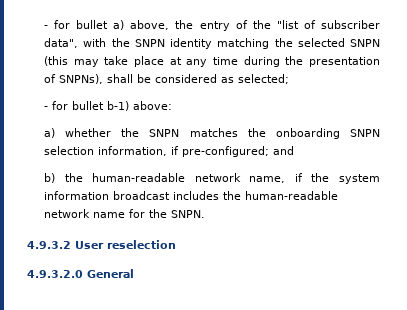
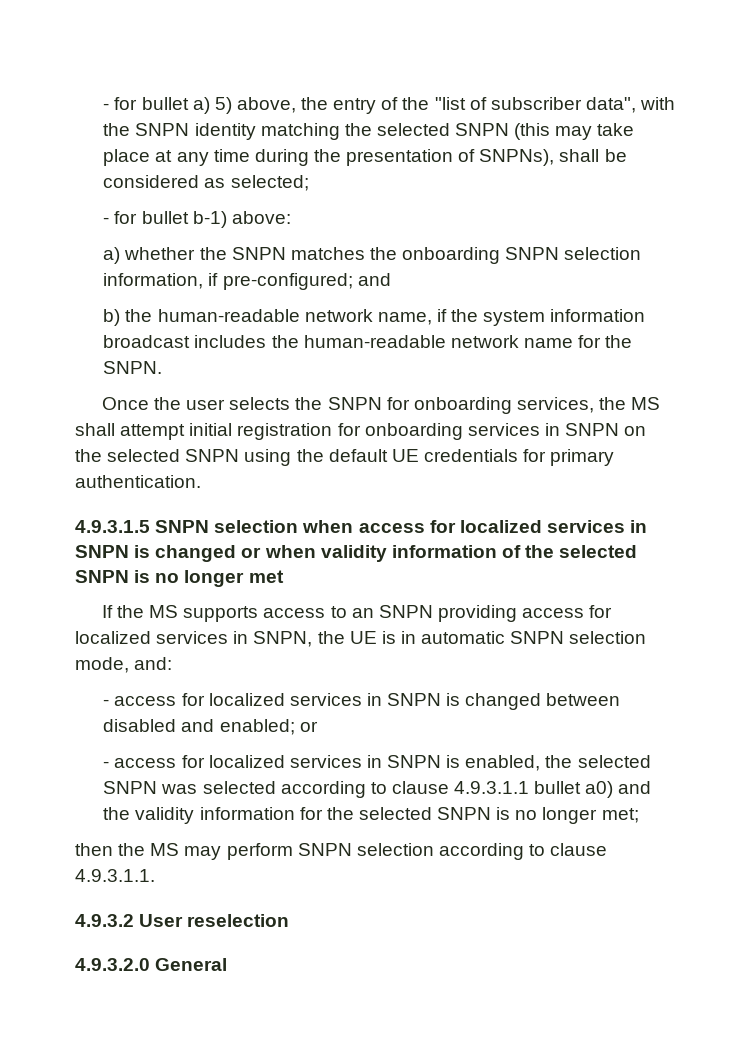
- - for bullet a) above, the entry of the "list of subscriber data", with the SNPN identity matching the selected SNPN (this may take place at any time during the presentation of SNPNs), shall be considered as selected;
+ - for bullet a) 5) above, the entry of the "list of subscriber data", with the SNPN identity matching the selected SNPN (this may take place at any time during the presentation of SNPNs), shall be considered as selected;
+ Once the user selects the SNPN for onboarding services, the MS shall attempt initial registration for onboarding services in SNPN on the selected SNPN using the default UE credentials for primary authentication.
+ 4.9.3.1.5 SNPN selection when access for localized services in SNPN is changed or when validity information of the selected SNPN is no longer met
+ If the MS supports access to an SNPN providing access for localized services in SNPN, the UE is in automatic SNPN selection mode, and:
+ - access for localized services in SNPN is changed between disabled and enabled; or
+ - access for localized services in SNPN is enabled, the selected SNPN was selected according to clause 4.9.3.1.1 bullet a0) and the validity information for the selected SNPN is no longer met;
+ then the MS may perform SNPN selection according to clause 4.9.3.1.1.

